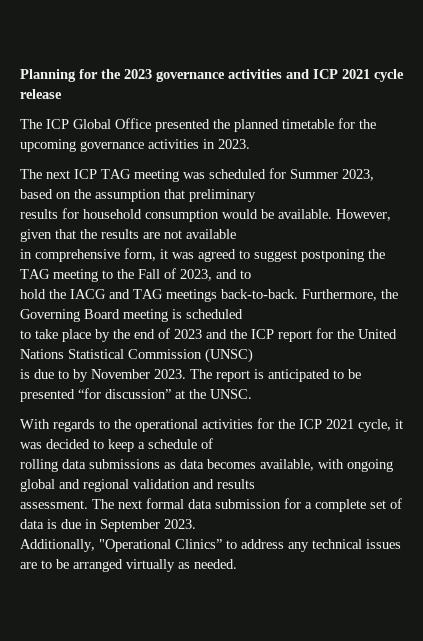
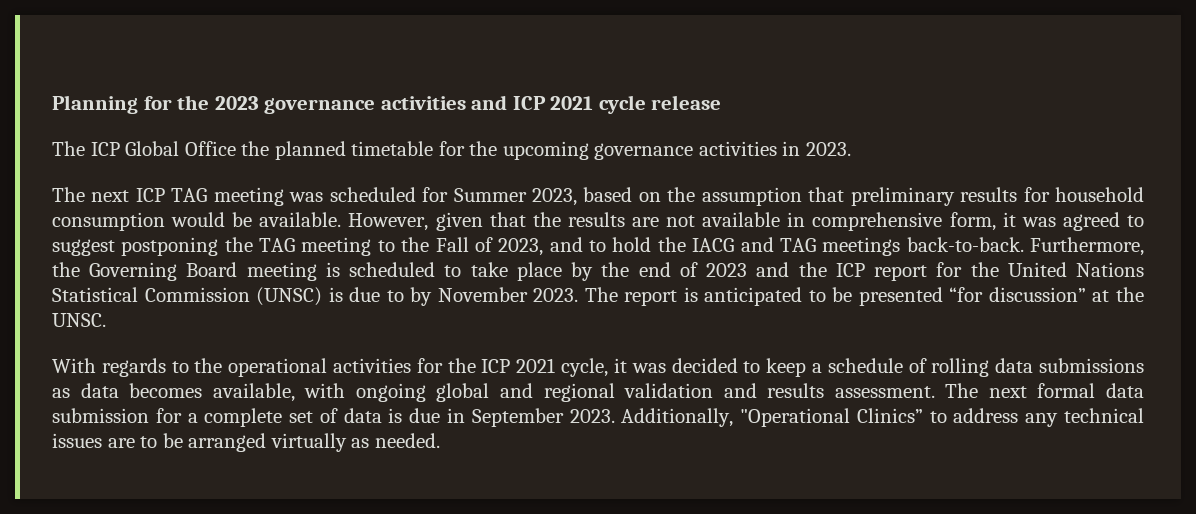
- The ICP Global Office presented the planned timetable for the upcoming governance activities in 2023.
+ The ICP Global Office the planned timetable for the upcoming governance activities in 2023.
- The next ICP TAG meeting was scheduled for Summer 2023, based on the assumption that preliminary
- results for household consumption would be available.
+ The next ICP TAG meeting was scheduled for Summer 2023, based on the assumption that preliminary results for household consumption would be available.
- However, given that the results are not available
- in comprehensive form, it was agreed to suggest postponing the TAG meeting to the Fall of 2023, and to
- hold the IACG and TAG meetings back-to-back.
+ However, given that the results are not available in comprehensive form, it was agreed to suggest postponing the TAG meeting to the Fall of 2023, and to hold the IACG and TAG meetings back-to-back.
- Furthermore, the Governing Board meeting is scheduled
- to take place by the end of 2023 and the ICP report for the United Nations Statistical Commission (UNSC)
- is due to by November 2023.
+ Furthermore, the Governing Board meeting is scheduled to take place by the end of 2023 and the ICP report for the United Nations Statistical Commission (UNSC) is due to by November 2023.
- With regards to the operational activities for the ICP 2021 cycle, it was decided to keep a schedule of
- rolling data submissions as data becomes available, with ongoing global and regional validation and results
- assessment.
+ With regards to the operational activities for the ICP 2021 cycle, it was decided to keep a schedule of rolling data submissions as data becomes available, with ongoing global and regional validation and results assessment.
- The next formal data submission for a complete set of data is due in September 2023.
- Additionally, "Operational Clinics” to address any technical issues are to be arranged virtually as needed.
+ The next formal data submission for a complete set of data is due in September 2023. Additionally, "Operational Clinics” to address any technical issues are to be arranged virtually as needed.

